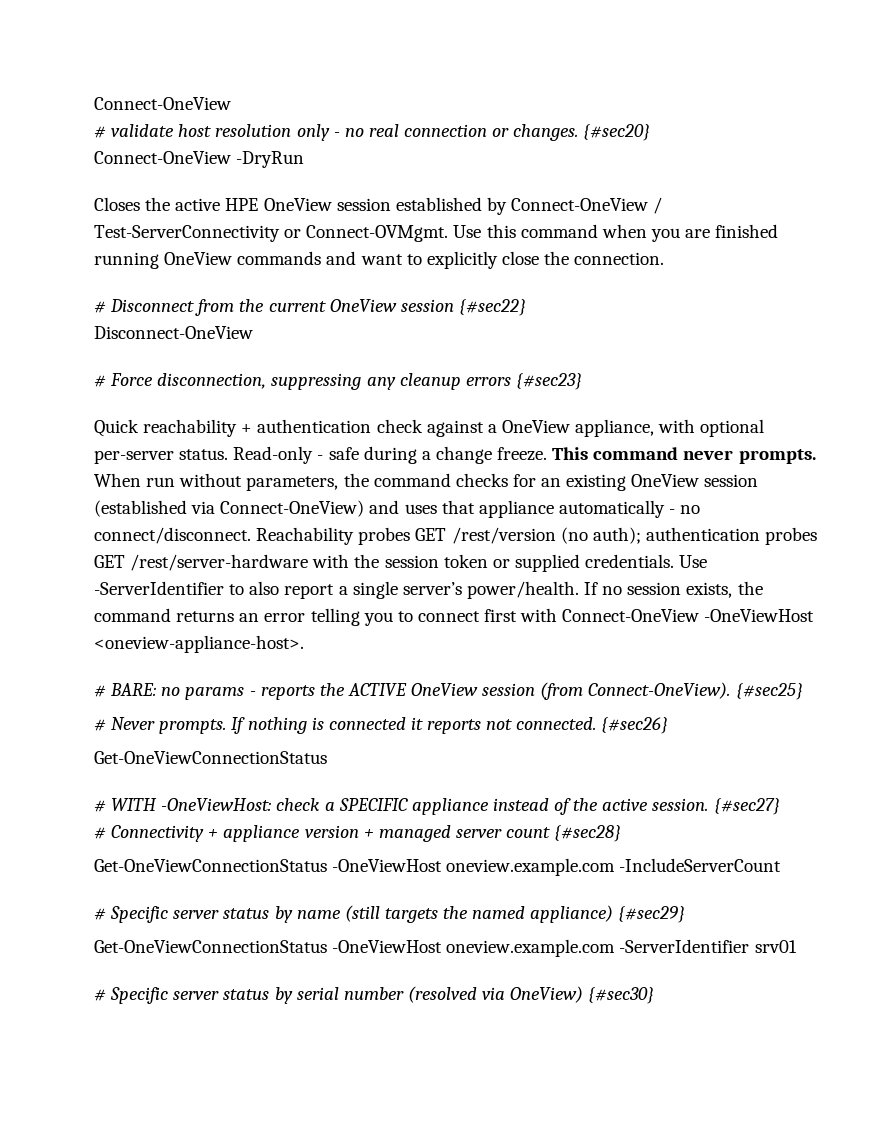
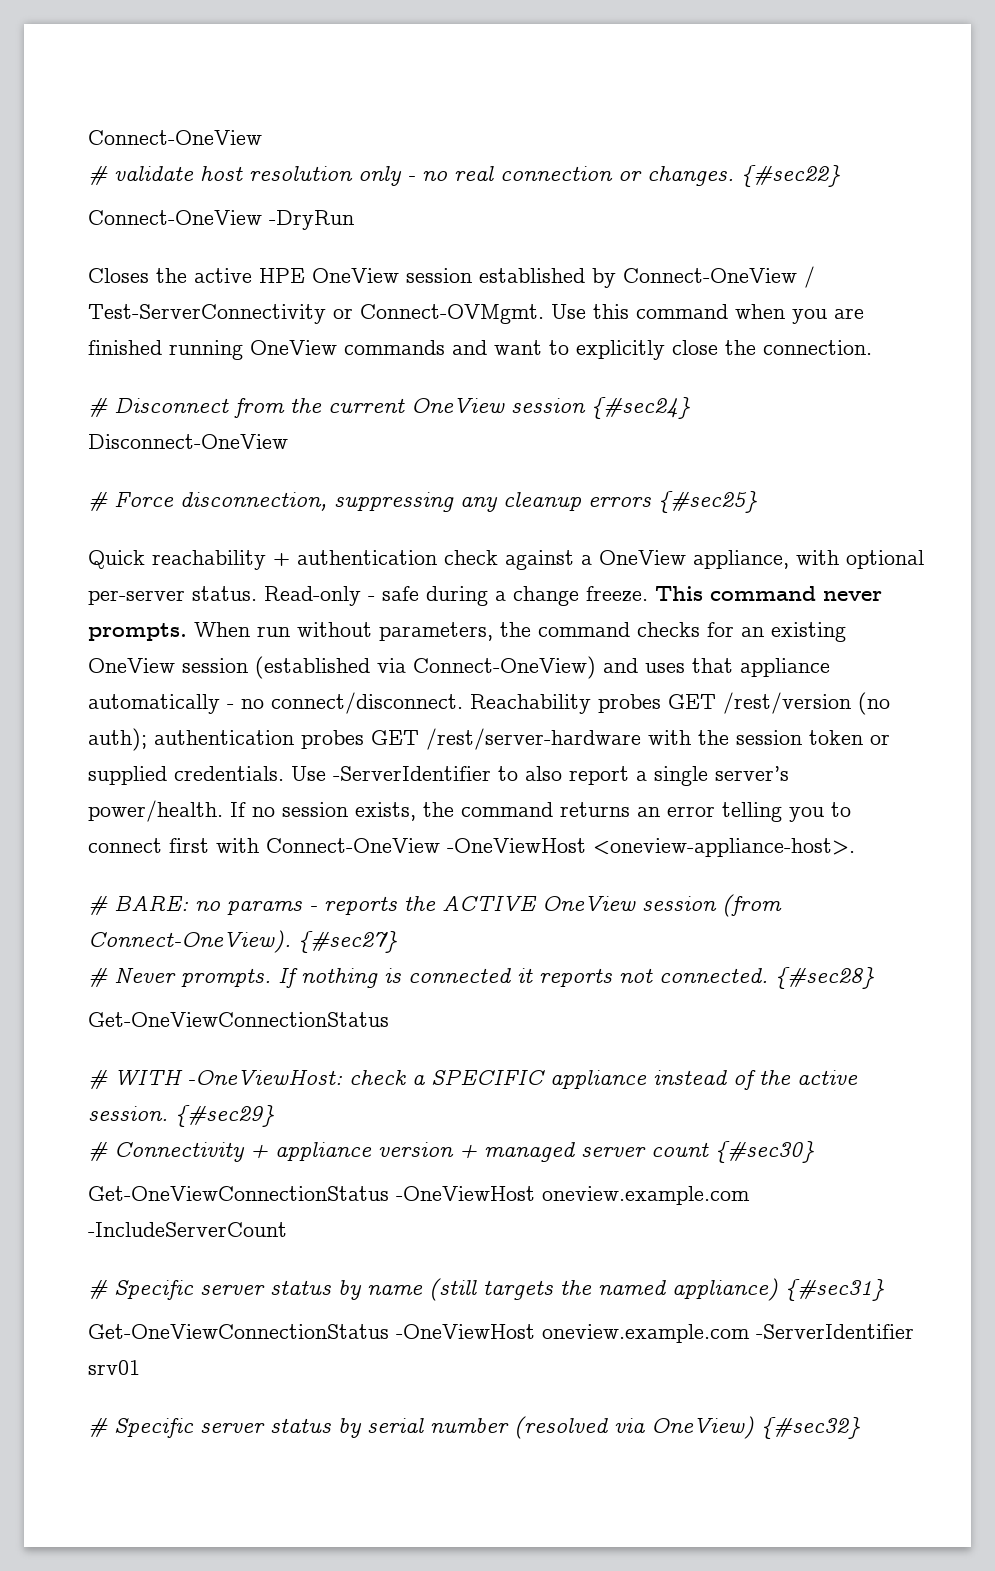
- {#sec20}
+ {#sec22}
- # Disconnect from the current OneView session {#sec22}
+ # Disconnect from the current OneView session {#sec24}
- # Force disconnection, suppressing any cleanup errors {#sec23}
+ # Force disconnection, suppressing any cleanup errors {#sec25}
- {#sec25}
+ {#sec27}
- {#sec26}
+ {#sec28}
- {#sec27}
+ {#sec29}
- # Connectivity + appliance version + managed server count {#sec28}
+ # Connectivity + appliance version + managed server count {#sec30}
- # Specific server status by name (still targets the named appliance) {#sec29}
+ # Specific server status by name (still targets the named appliance) {#sec31}
- # Specific server status by serial number (resolved via OneView) {#sec30}
+ # Specific server status by serial number (resolved via OneView) {#sec32}

